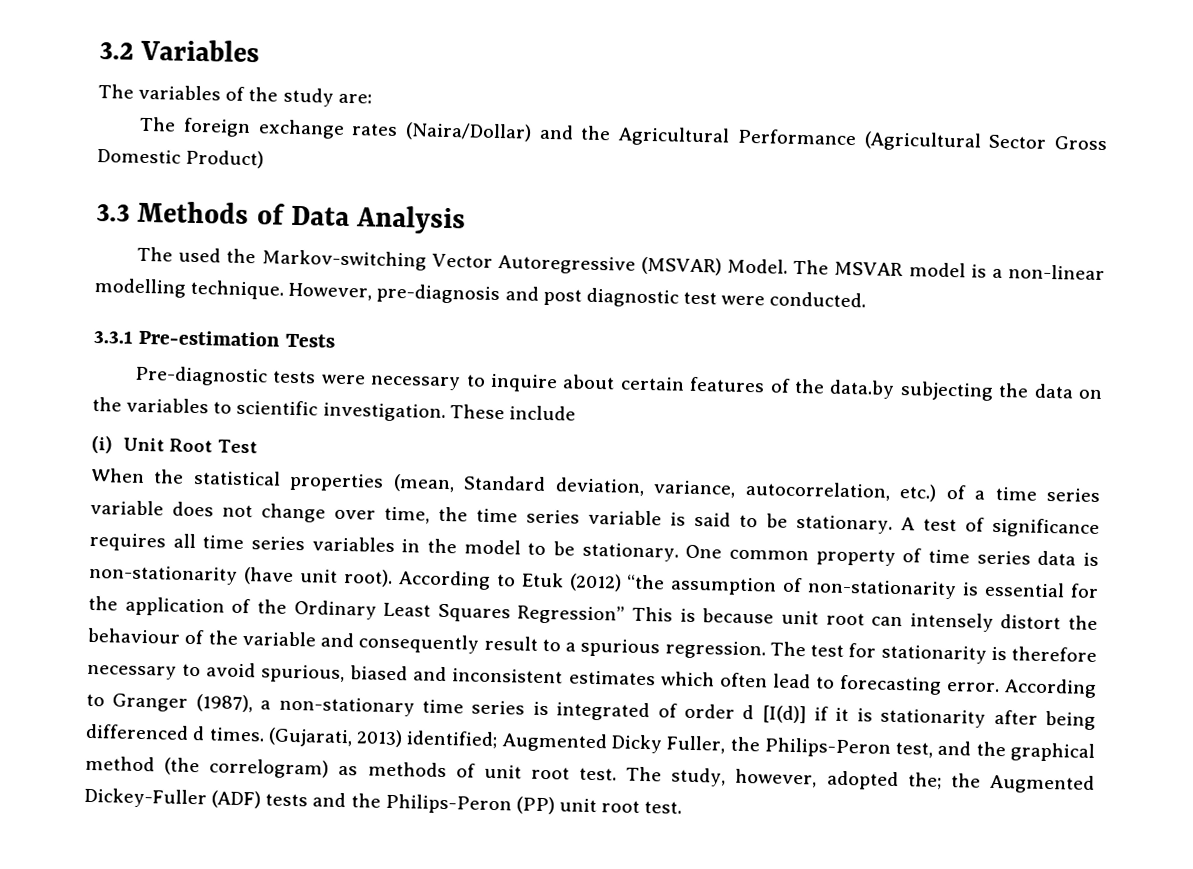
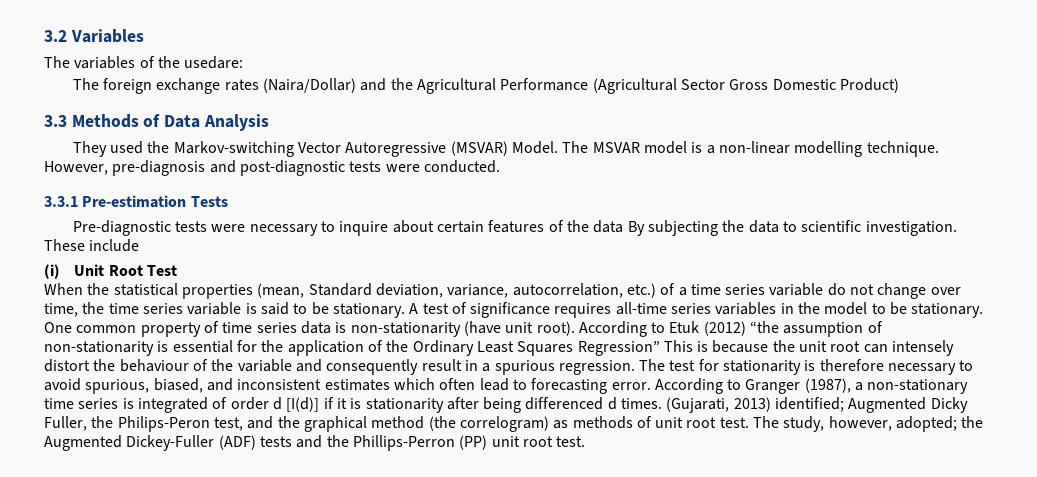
- The variables of the study are:
+ The variables of the usedare:
- The used the Markov-switching Vector Autoregressive (MSVAR) Model.
+ They used the Markov-switching Vector Autoregressive (MSVAR) Model.
- However, pre-diagnosis and post diagnostic test were conducted.
+ However, pre-diagnosis and post-diagnostic tests were conducted.
- Pre-diagnostic tests were necessary to inquire about certain features of the data.by subjecting the data on the variables to scientific investigation.
+ Pre-diagnostic tests were necessary to inquire about certain features of the data By subjecting the data to scientific investigation.
- When the statistical properties (mean, Standard deviation, variance, autocorrelation, etc.) of a time series variable does not change over time, the time series variable is said to be stationary.
+ When the statistical properties (mean, Standard deviation, variance, autocorrelation, etc.) of a time series variable do not change over time, the time series variable is said to be stationary.
- A test of significance requires all time series variables in the model to be stationary.
+ A test of significance requires all-time series variables in the model to be stationary.
- According to Etuk (2012) “the assumption of non-stationarity is essential for the application of the Ordinary Least Squares Regression” This is because unit root can intensely distort the behaviour of the variable and consequently result to a spurious regression.
+ According to Etuk (2012) “the assumption of non-stationarity is essential for the application of the Ordinary Least Squares Regression” This is because the unit root can intensely distort the behaviour of the variable and consequently result in a spurious regression.
- The test for stationarity is therefore necessary to avoid spurious, biased and inconsistent estimates which often lead to forecasting error.
+ The test for stationarity is therefore necessary to avoid spurious, biased, and inconsistent estimates which often lead to forecasting error.
- The study, however, adopted the; the Augmented Dickey-Fuller (ADF) tests and the Philips-Peron (PP) unit root test.
+ The study, however, adopted; the Augmented Dickey-Fuller (ADF) tests and the Phillips-Perron (PP) unit root test.

